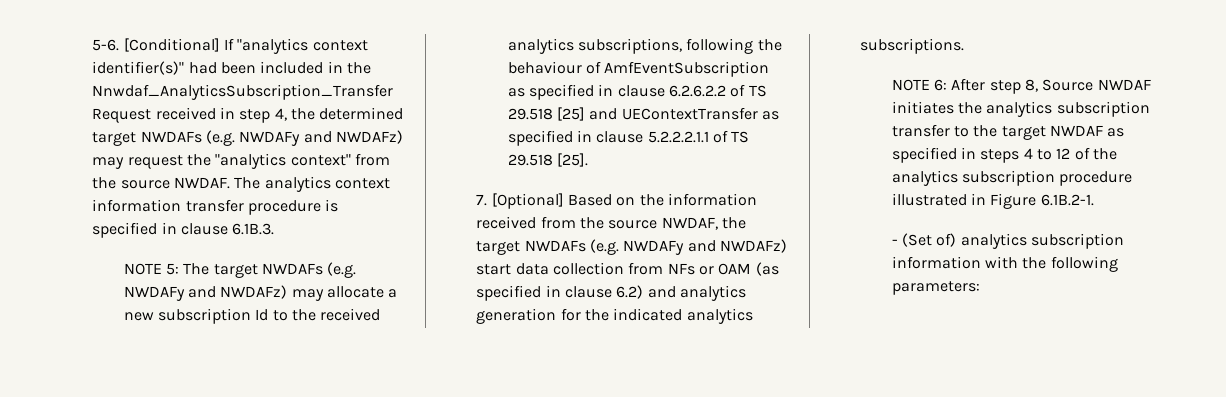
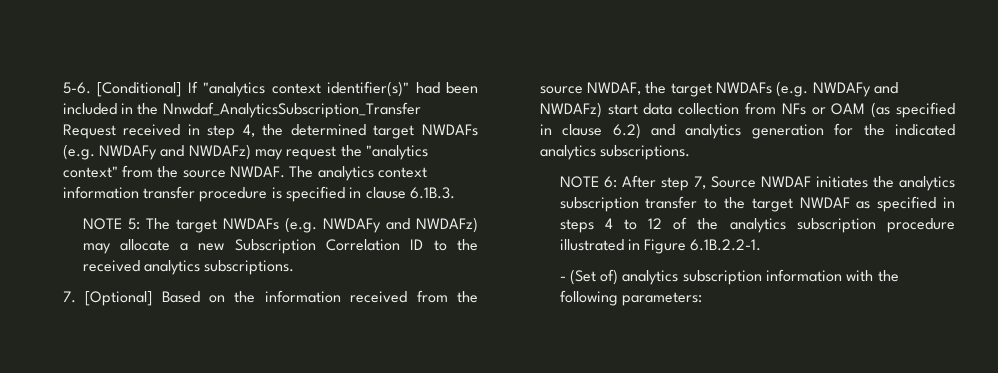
- NOTE 5: The target NWDAFs (e.g. NWDAFy and NWDAFz) may allocate a new subscription Id to the received analytics subscriptions, following the behaviour of AmfEventSubscription as specified in clause 6.2.6.2.2 of TS 29.518 [25] and UEContextTransfer as specified in clause 5.2.2.2.1.1 of TS 29.518 [25].
+ NOTE 5: The target NWDAFs (e.g. NWDAFy and NWDAFz) may allocate a new Subscription Correlation ID to the received analytics subscriptions.
- NOTE 6: After step 8, Source NWDAF initiates the analytics subscription transfer to the target NWDAF as specified in steps 4 to 12 of the analytics subscription procedure illustrated in Figure 6.1B.2-1.
+ NOTE 6: After step 7, Source NWDAF initiates the analytics subscription transfer to the target NWDAF as specified in steps 4 to 12 of the analytics subscription procedure illustrated in Figure 6.1B.2.2-1.

